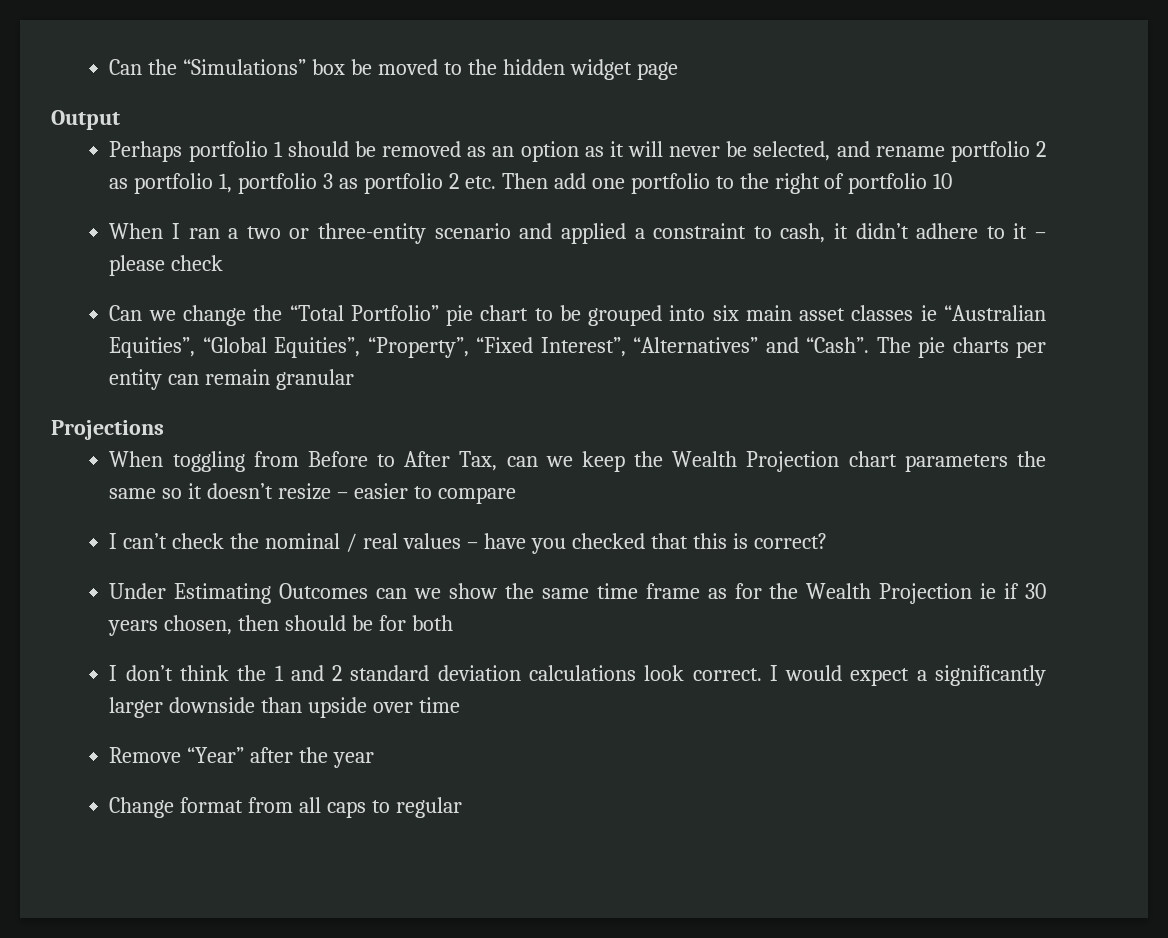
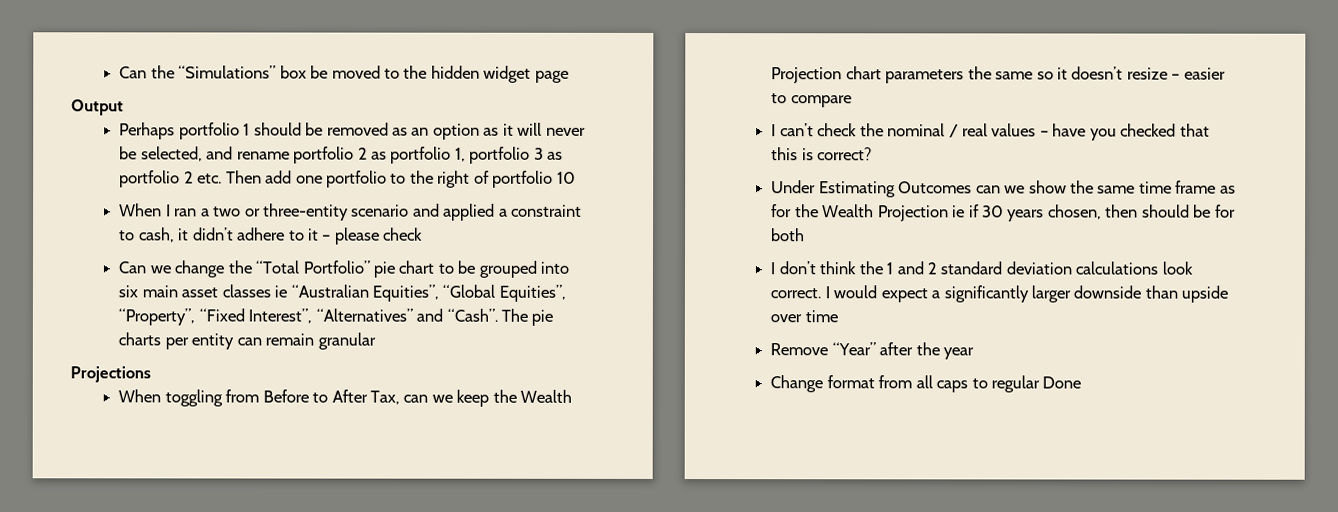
- Change format from all caps to regular
+ Change format from all caps to regular Done

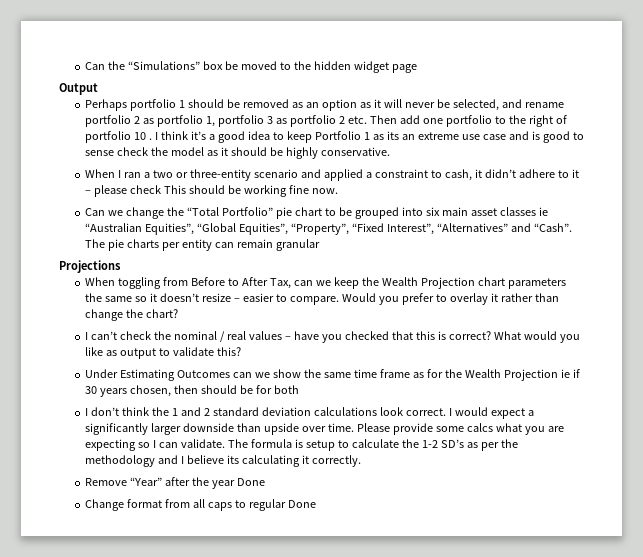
- Perhaps portfolio 1 should be removed as an option as it will never be selected, and rename portfolio 2 as portfolio 1, portfolio 3 as portfolio 2 etc. Then add one portfolio to the right of portfolio 10
+ Perhaps portfolio 1 should be removed as an option as it will never be selected, and rename portfolio 2 as portfolio 1, portfolio 3 as portfolio 2 etc. Then add one portfolio to the right of portfolio 10 . I think it’s a good idea to keep Portfolio 1 as its an extreme use case and is good to sense check the model as it should be highly conservative.
- When I ran a two or three-entity scenario and applied a constraint to cash, it didn’t adhere to it – please check
+ When I ran a two or three-entity scenario and applied a constraint to cash, it didn’t adhere to it – please check This should be working fine now.
- When toggling from Before to After Tax, can we keep the Wealth Projection chart parameters the same so it doesn’t resize – easier to compare
+ When toggling from Before to After Tax, can we keep the Wealth Projection chart parameters the same so it doesn’t resize – easier to compare. Would you prefer to overlay it rather than change the chart?
+ What would you like as output to validate this?
- I would expect a significantly larger downside than upside over time
+ I would expect a significantly larger downside than upside over time. Please provide some calcs what you are expecting so I can validate. The formula is setup to calculate the 1-2 SD’s as per the methodology and I believe its calculating it correctly.
- Remove “Year” after the year
+ Remove “Year” after the year Done

